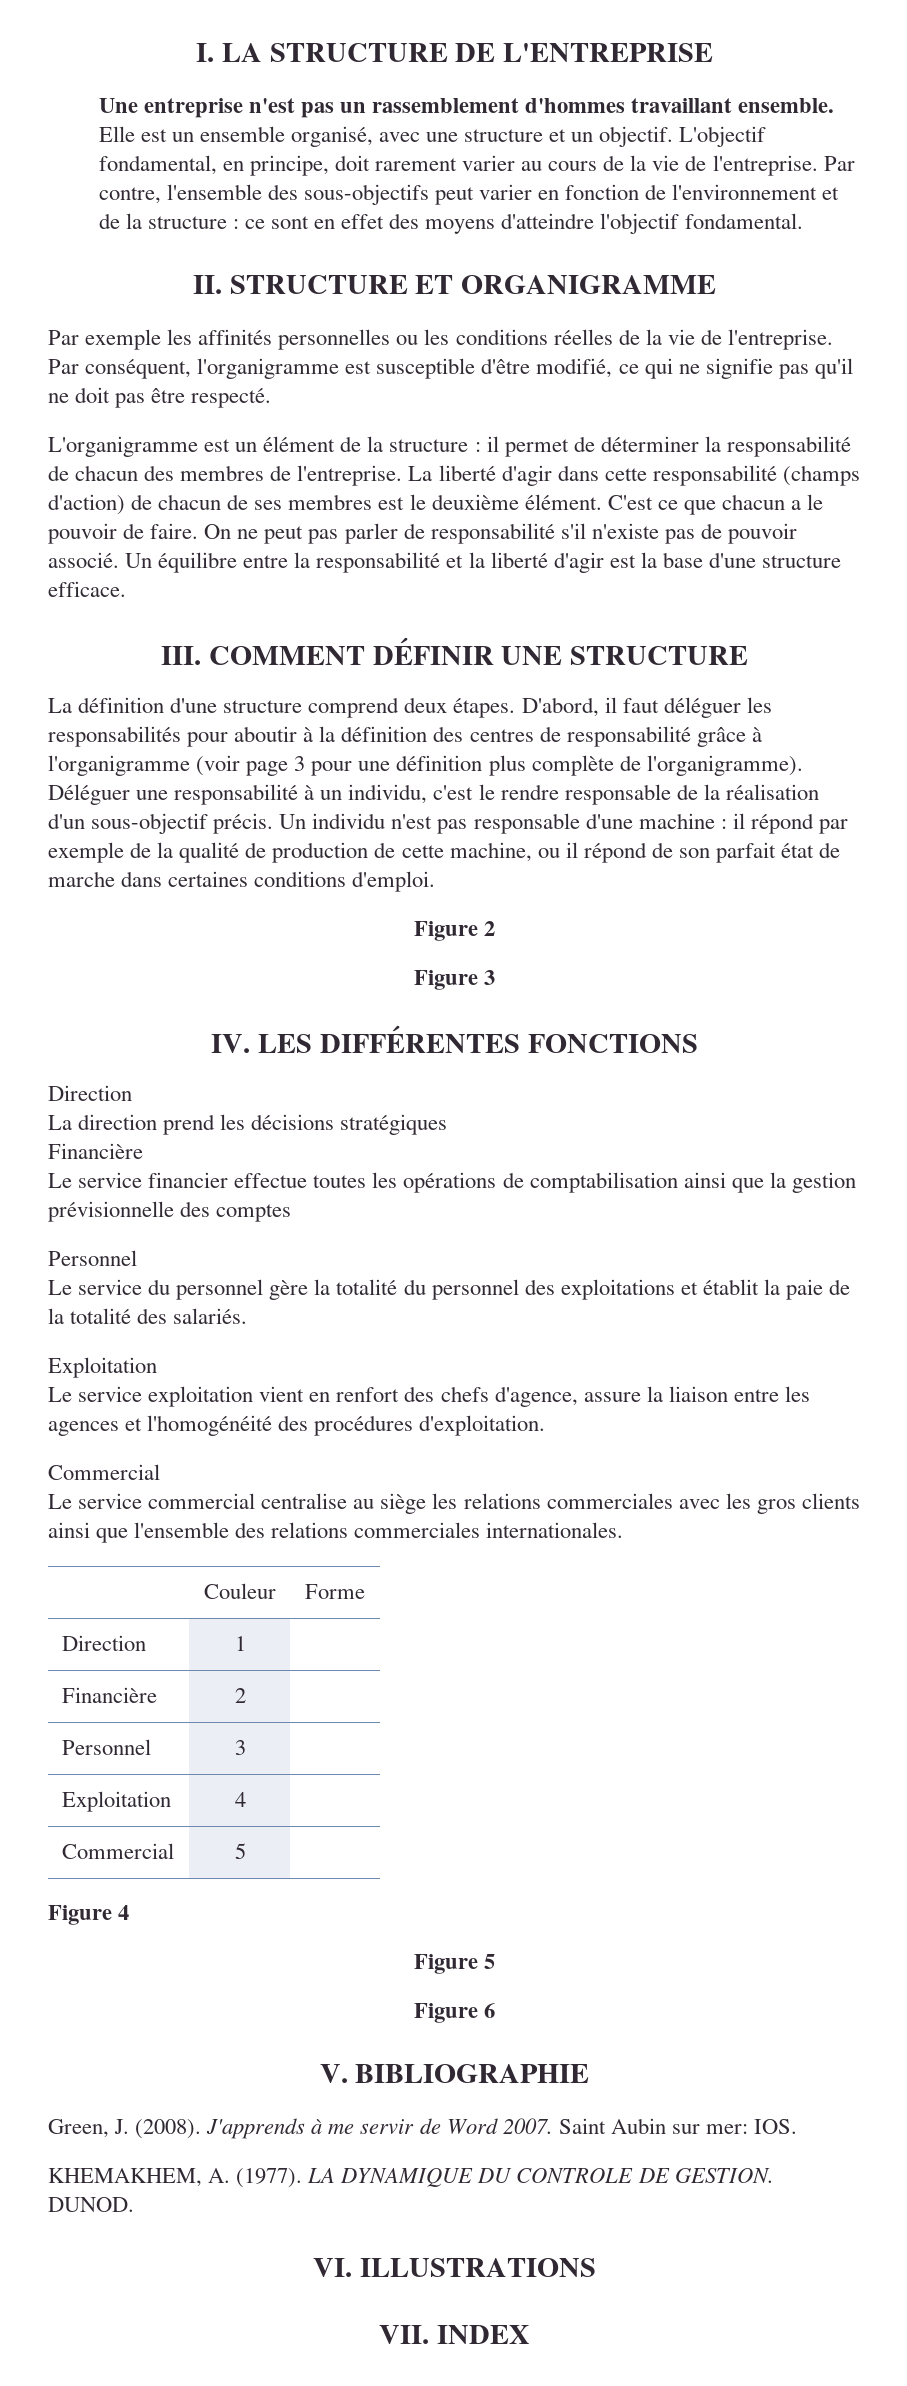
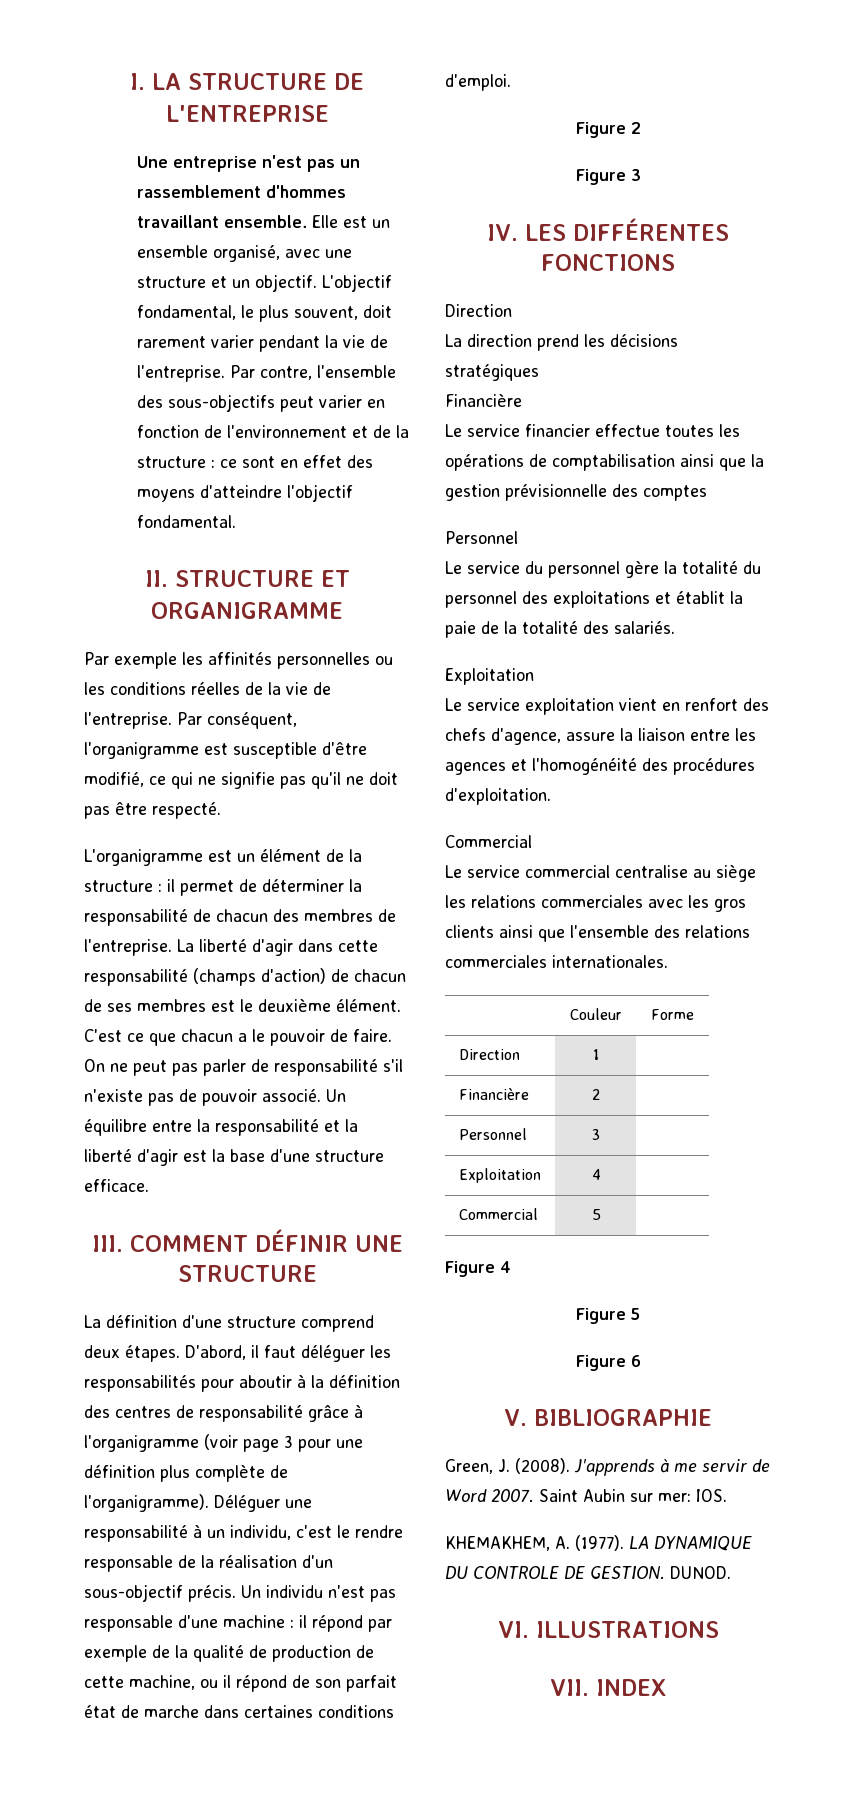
- L'objectif fondamental, en principe, doit rarement varier au cours de la vie de l'entreprise.
+ L'objectif fondamental, le plus souvent, doit rarement varier pendant la vie de l'entreprise.

